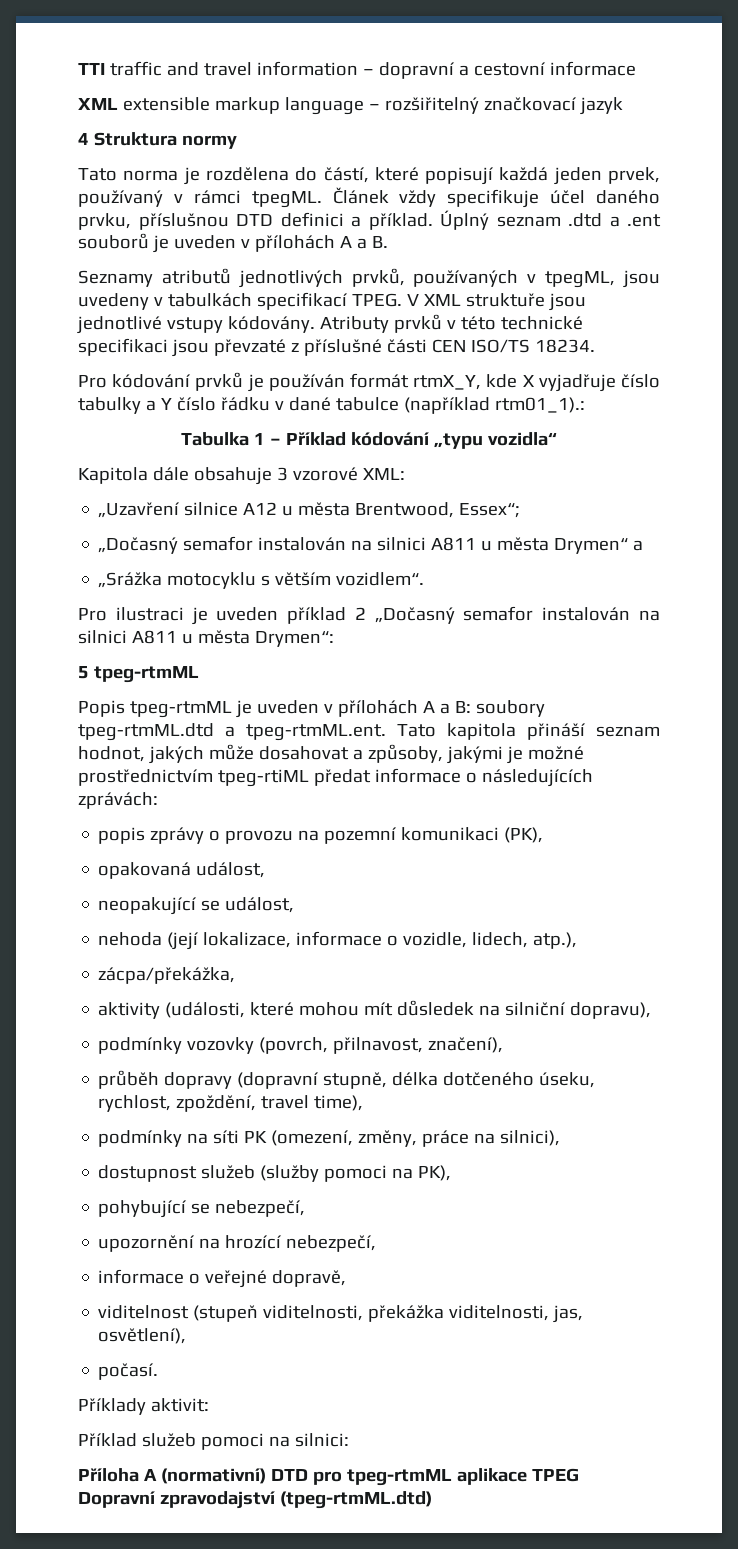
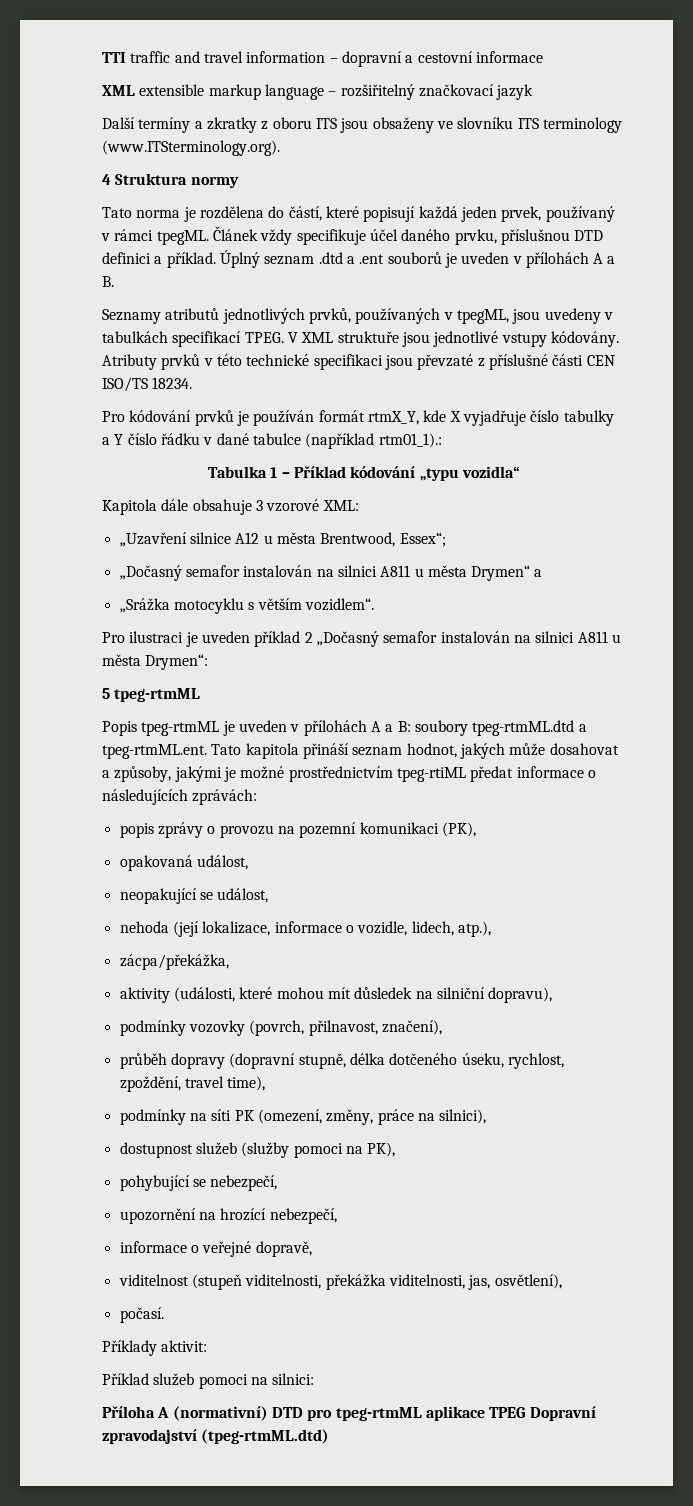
+ Další termíny a zkratky z oboru ITS jsou obsaženy ve slovníku ITS terminology (www.ITSterminology.org).

